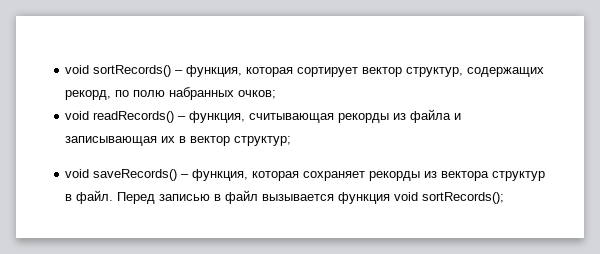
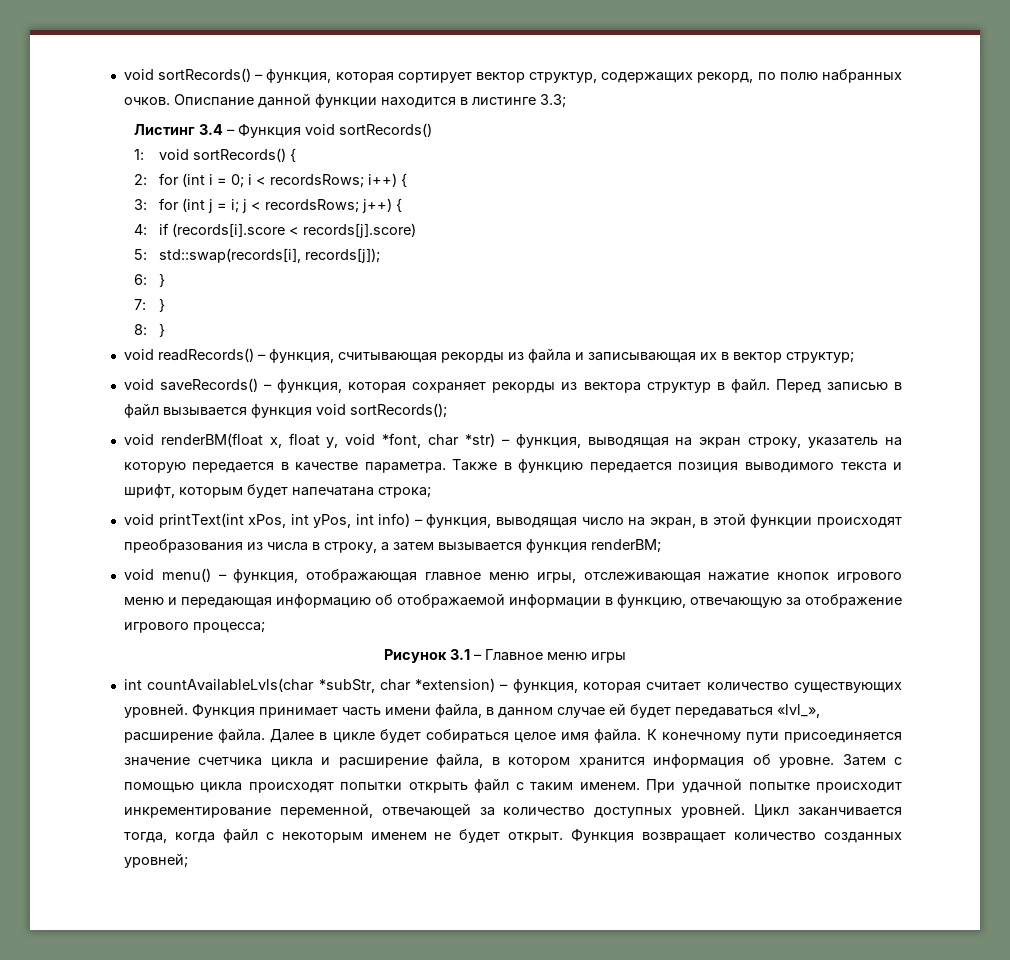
- void sortRecords() – функция, которая сортирует вектор структур, содержащих рекорд, по полю набранных очков;
+ void sortRecords() – функция, которая сортирует вектор структур, содержащих рекорд, по полю набранных очков. Описпание данной функции находится в листинге 3.3;
+ Листинг 3.4 – Функция void sortRecords()
+ 1: void sortRecords() {
+ 2: for (int i = 0; i < recordsRows; i++) {
+ 3: for (int j = i; j < recordsRows; j++) {
+ 4: if (records[i].score < records[j].score)
+ 5: std::swap(records[i], records[j]);
+ 6: }
+ 7: }
+ 8: }
+ void renderBM(float x, float y, void *font, char *str) – функция, выводящая на экран строку, указатель на которую передается в качестве параметра. Также в функцию передается позиция выводимого текста и шрифт, которым будет напечатана строка;
+ void printText(int xPos, int yPos, int info) – функция, выводящая число на экран, в этой функции происходят преобразования из числа в строку, а затем вызывается функция renderBM;
+ void menu() – функция, отображающая главное меню игры, отслеживающая нажатие кнопок игрового меню и передающая информацию об отображаемой информации в функцию, отвечающую за отображение игрового процесса;
+ Рисунок 3.1 – Главное меню игры
+ int countAvailableLvls(char *subStr, char *extension) – функция, которая считает количество существующих уровней. Функция принимает часть имени файла, в данном случае ей будет передаваться «lvl_», расширение файла. Далее в цикле будет собираться целое имя файла. К конечному пути присоединяется значение счетчика цикла и расширение файла, в котором хранится информация об уровне. Затем с помощью цикла происходят попытки открыть файл с таким именем. При удачной попытке происходит инкрементирование переменной, отвечающей за количество доступных уровней. Цикл заканчивается тогда, когда файл с некоторым именем не будет открыт. Функция возвращает количество созданных уровней;

